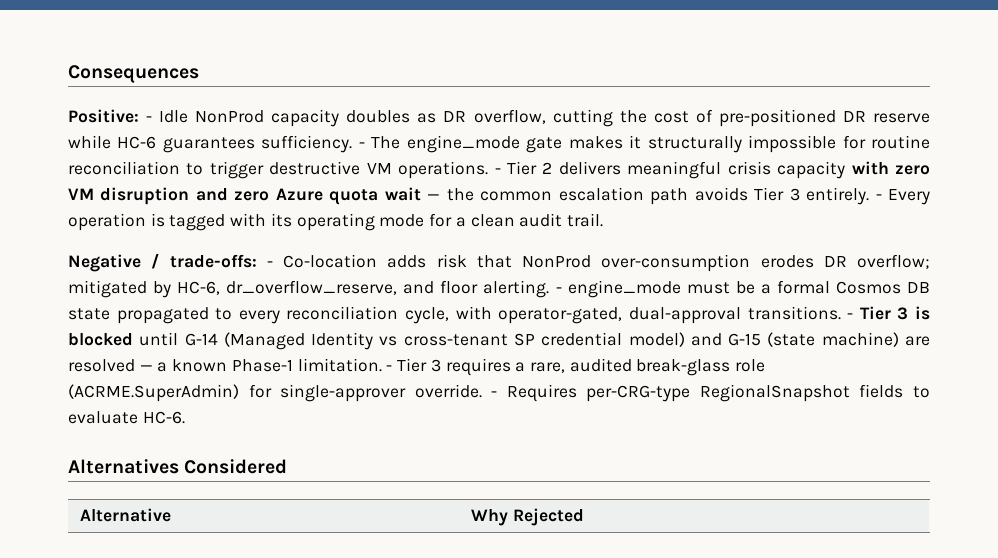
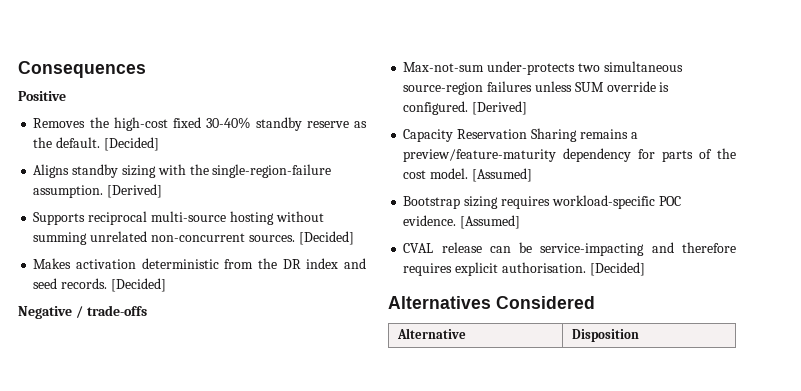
- Positive: - Idle NonProd capacity doubles as DR overflow, cutting the cost of pre-positioned DR reserve while HC-6 guarantees sufficiency. - The engine_mode gate makes it structurally impossible for routine reconciliation to trigger destructive VM operations. - Tier 2 delivers meaningful crisis capacity with zero VM disruption and zero Azure quota wait — the common escalation path avoids Tier 3 entirely. - Every operation is tagged with its operating mode for a clean audit trail.
- Negative / trade-offs: - Co-location adds risk that NonProd over-consumption erodes DR overflow; mitigated by HC-6, dr_overflow_reserve, and floor alerting. - engine_mode must be a formal Cosmos DB state propagated to every reconciliation cycle, with operator-gated, dual-approval transitions. - Tier 3 is blocked until G-14 (Managed Identity vs cross-tenant SP credential model) and G-15 (state machine) are resolved — a known Phase-1 limitation. - Tier 3 requires a rare, audited break-glass role (ACRME.SuperAdmin) for single-approver override. - Requires per-CRG-type RegionalSnapshot fields to evaluate HC-6.
+ Positive
+ Removes the high-cost fixed 30-40% standby reserve as the default. [Decided]
+ Aligns standby sizing with the single-region-failure assumption. [Derived]
+ Supports reciprocal multi-source hosting without summing unrelated non-concurrent sources. [Decided]
+ Makes activation deterministic from the DR index and seed records. [Decided]
+ Negative / trade-offs
+ Max-not-sum under-protects two simultaneous source-region failures unless SUM override is configured. [Derived]
+ Capacity Reservation Sharing remains a preview/feature-maturity dependency for parts of the cost model. [Assumed]
+ Bootstrap sizing requires workload-specific POC evidence. [Assumed]
+ CVAL release can be service-impacting and therefore requires explicit authorisation. [Decided]
- Alternative | Why Rejected
+ Alternative | Disposition

